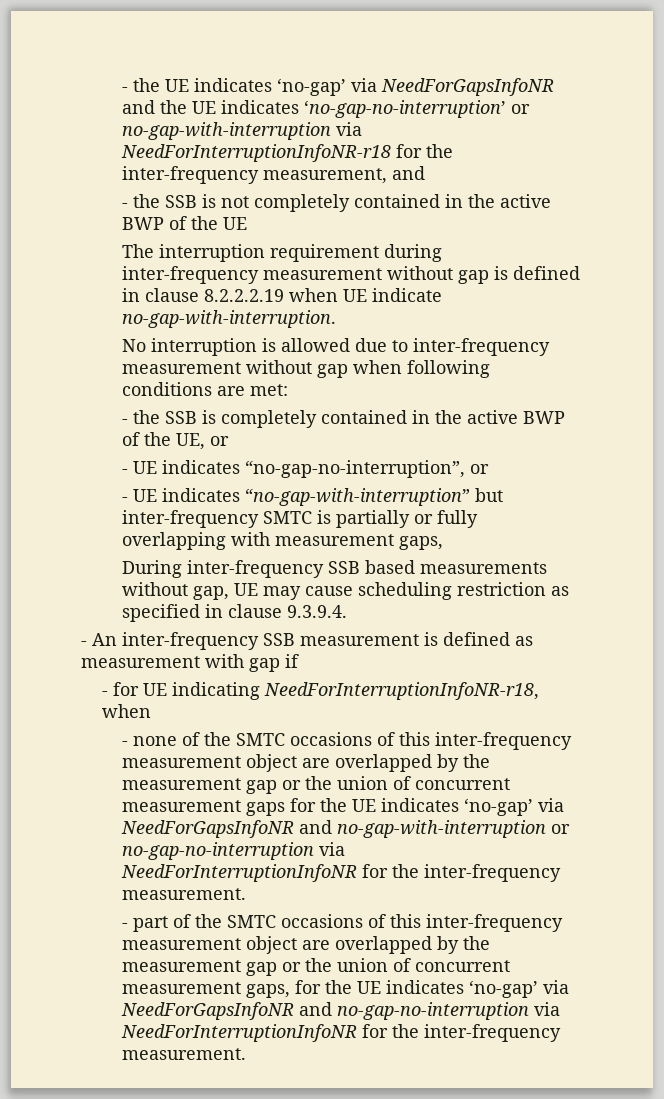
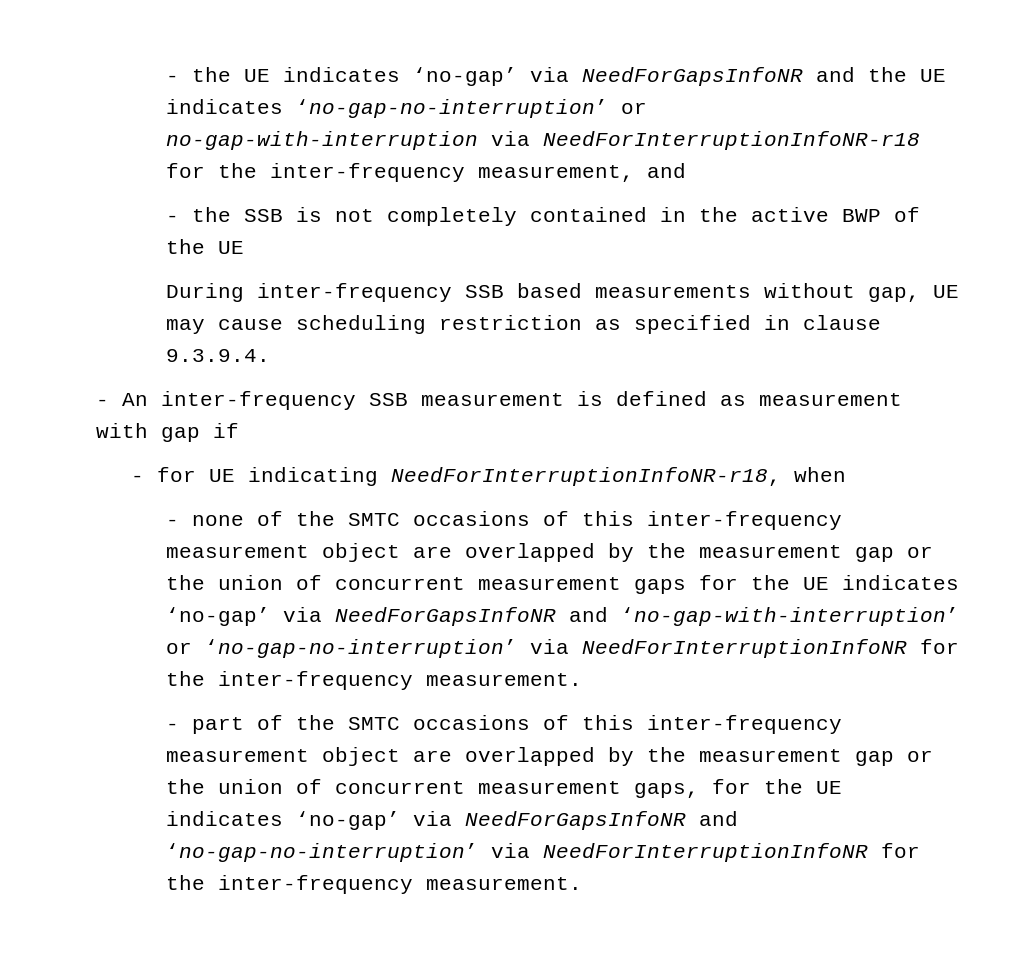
- The interruption requirement during inter-frequency measurement without gap is defined in clause 8.2.2.2.19 when UE indicate no-gap-with-interruption.
- No interruption is allowed due to inter-frequency measurement without gap when following conditions are met:
- - the SSB is completely contained in the active BWP of the UE, or
- - UE indicates “no-gap-no-interruption”, or
- - UE indicates “no-gap-with-interruption” but inter-frequency SMTC is partially or fully overlapping with measurement gaps,
- - none of the SMTC occasions of this inter-frequency measurement object are overlapped by the measurement gap or the union of concurrent measurement gaps for the UE indicates ‘no-gap’ via NeedForGapsInfoNR and no-gap-with-interruption or no-gap-no-interruption via NeedForInterruptionInfoNR for the inter-frequency measurement.
+ - none of the SMTC occasions of this inter-frequency measurement object are overlapped by the measurement gap or the union of concurrent measurement gaps for the UE indicates ‘no-gap’ via NeedForGapsInfoNR and ‘no-gap-with-interruption’ or ‘no-gap-no-interruption’ via NeedForInterruptionInfoNR for the inter-frequency measurement.
- - part of the SMTC occasions of this inter-frequency measurement object are overlapped by the measurement gap or the union of concurrent measurement gaps, for the UE indicates ‘no-gap’ via NeedForGapsInfoNR and no-gap-no-interruption via NeedForInterruptionInfoNR for the inter-frequency measurement.
+ - part of the SMTC occasions of this inter-frequency measurement object are overlapped by the measurement gap or the union of concurrent measurement gaps, for the UE indicates ‘no-gap’ via NeedForGapsInfoNR and ‘no-gap-no-interruption’ via NeedForInterruptionInfoNR for the inter-frequency measurement.

